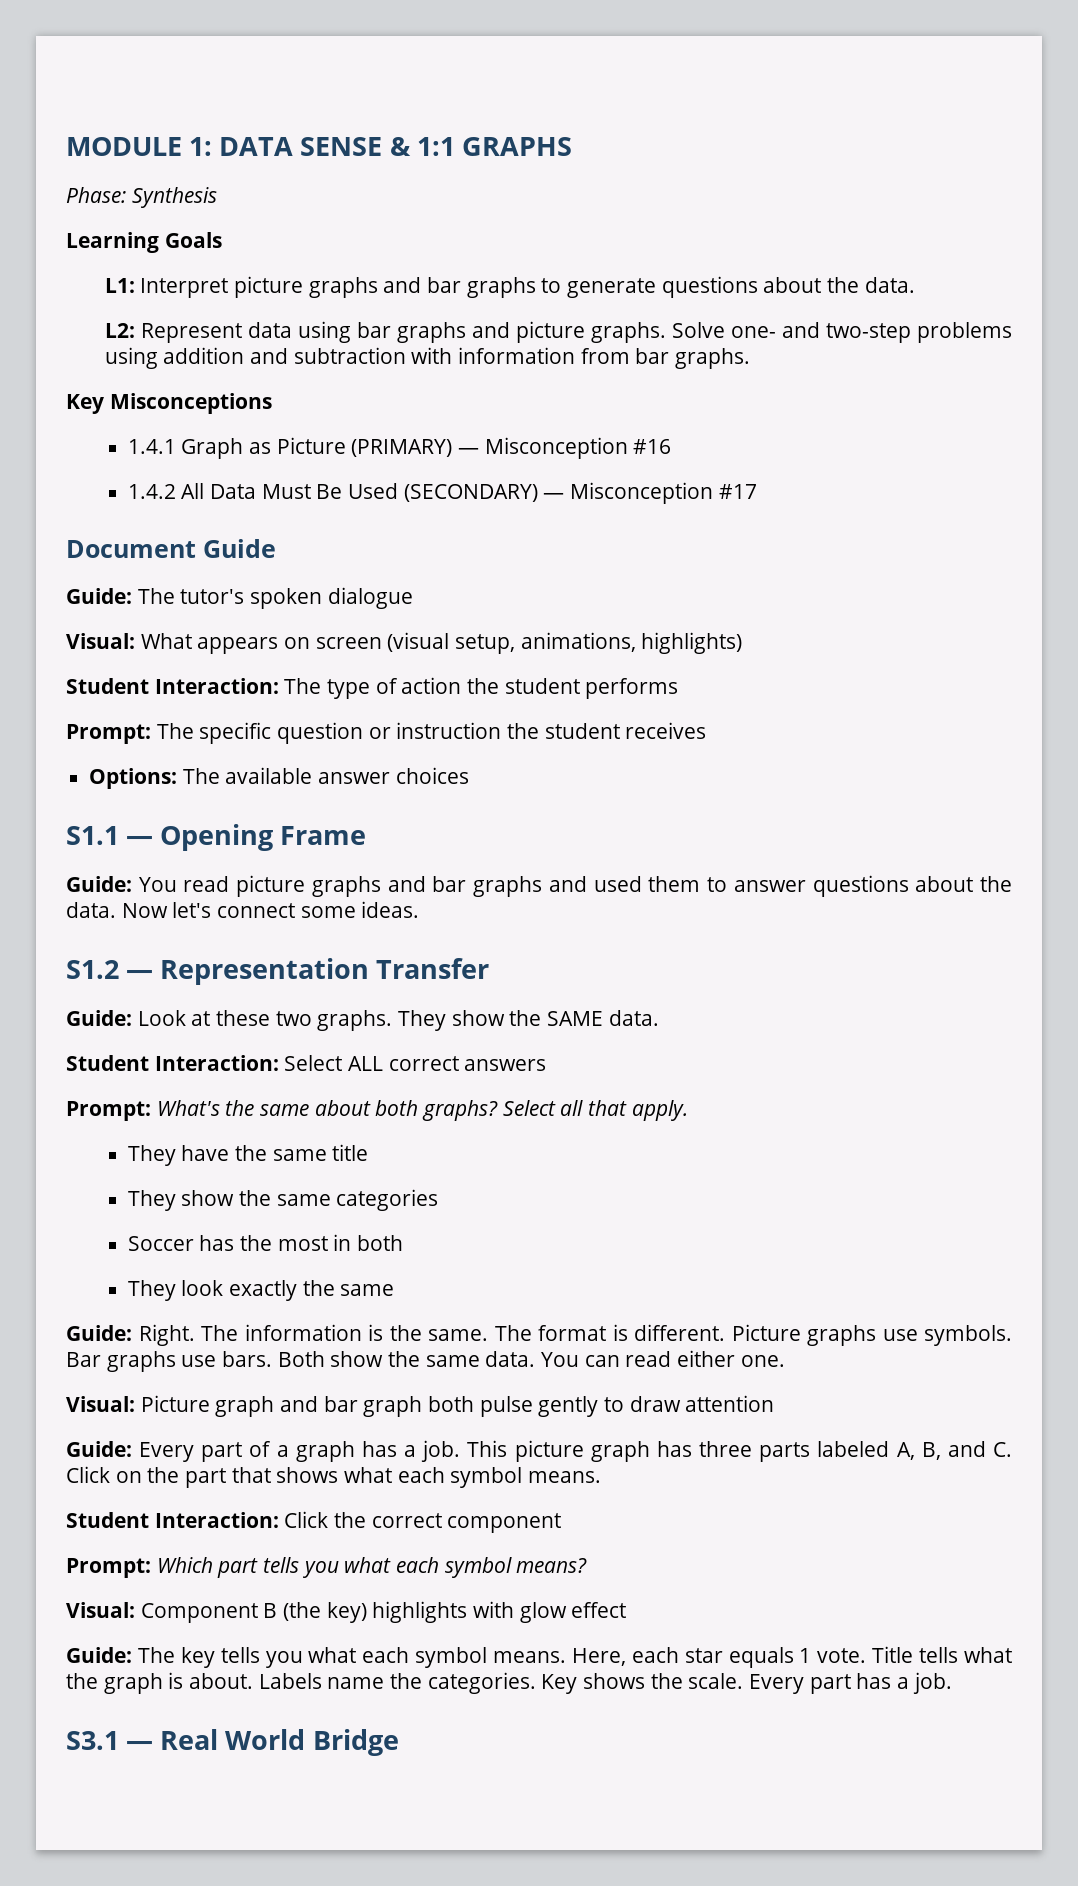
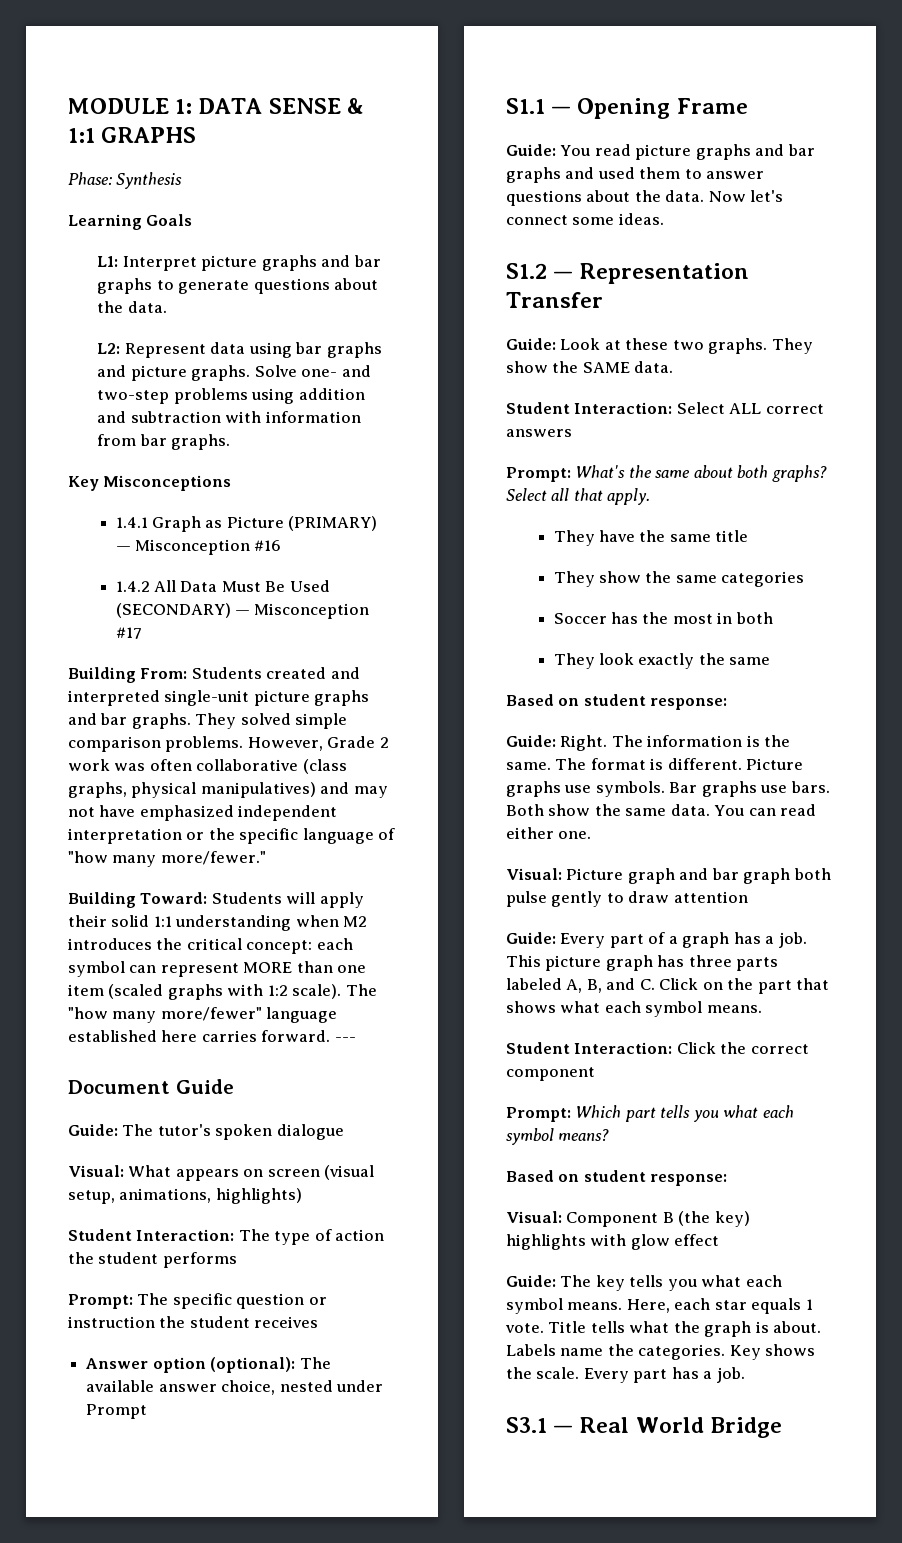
+ Building From: Students created and interpreted single-unit picture graphs and bar graphs. They solved simple comparison problems. However, Grade 2 work was often collaborative (class graphs, physical manipulatives) and may not have emphasized independent interpretation or the specific language of "how many more/fewer."
+ Building Toward: Students will apply their solid 1:1 understanding when M2 introduces the critical concept: each symbol can represent MORE than one item (scaled graphs with 1:2 scale). The "how many more/fewer" language established here carries forward. ---
- Options: The available answer choices
+ Answer option (optional): The available answer choice, nested under Prompt
  They look exactly the same
+ Based on student response:
  Prompt: Which part tells you what each symbol means?
+ Based on student response:

